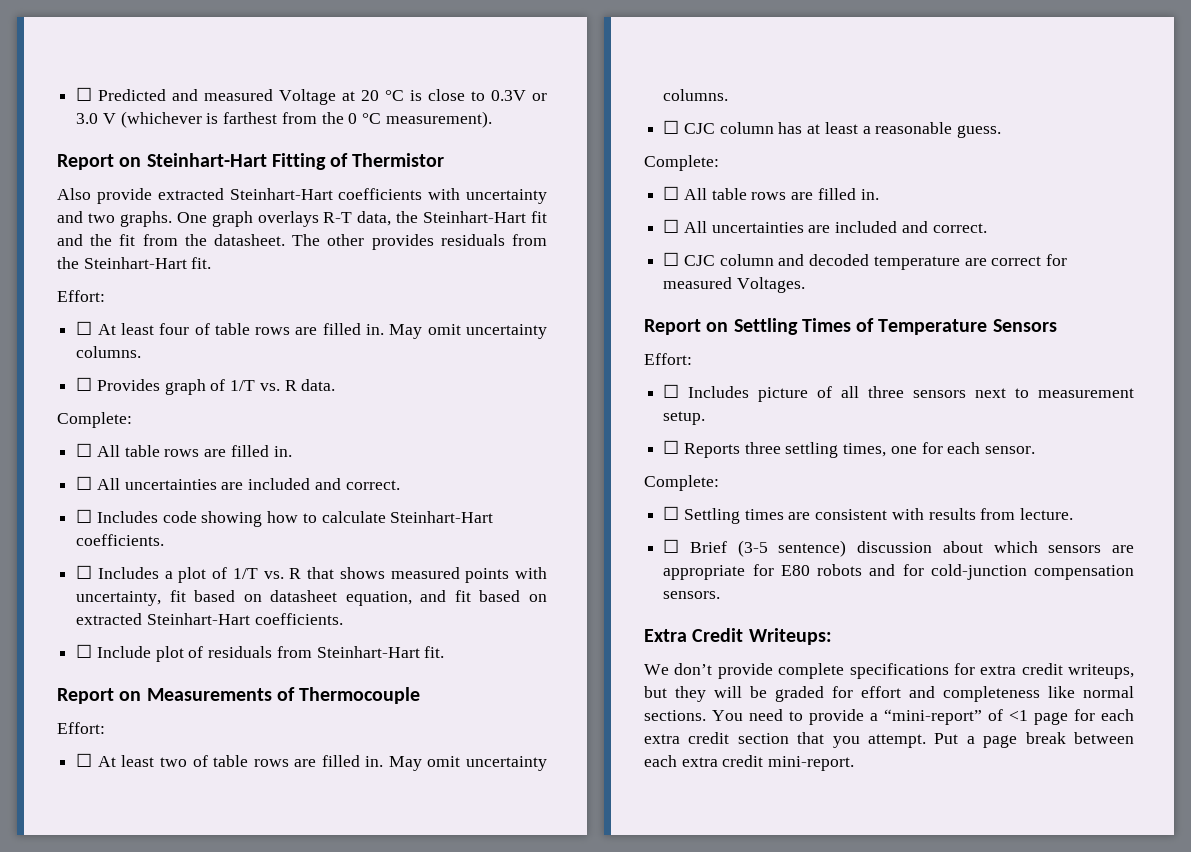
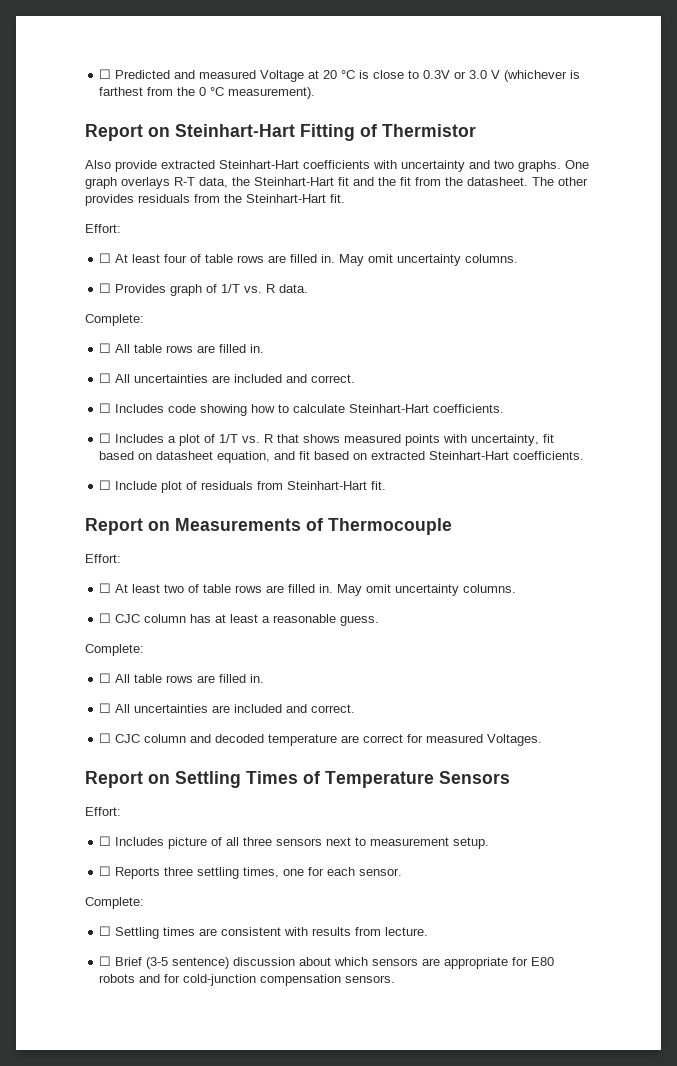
- Extra Credit Writeups:
- We don’t provide complete specifications for extra credit writeups, but they will be graded for effort and completeness like normal sections. You need to provide a “mini-report” of <1 page for each extra credit section that you attempt. Put a page break between each extra credit mini-report.

